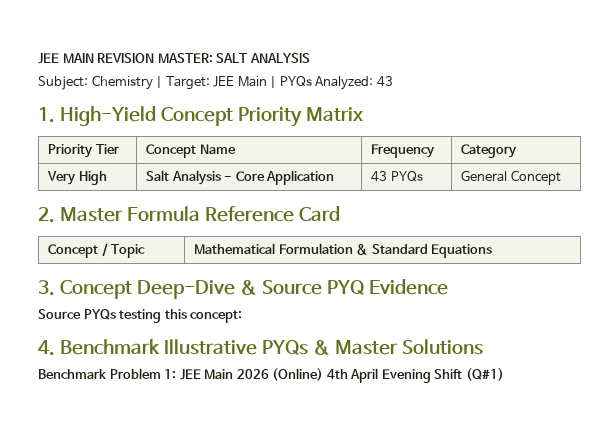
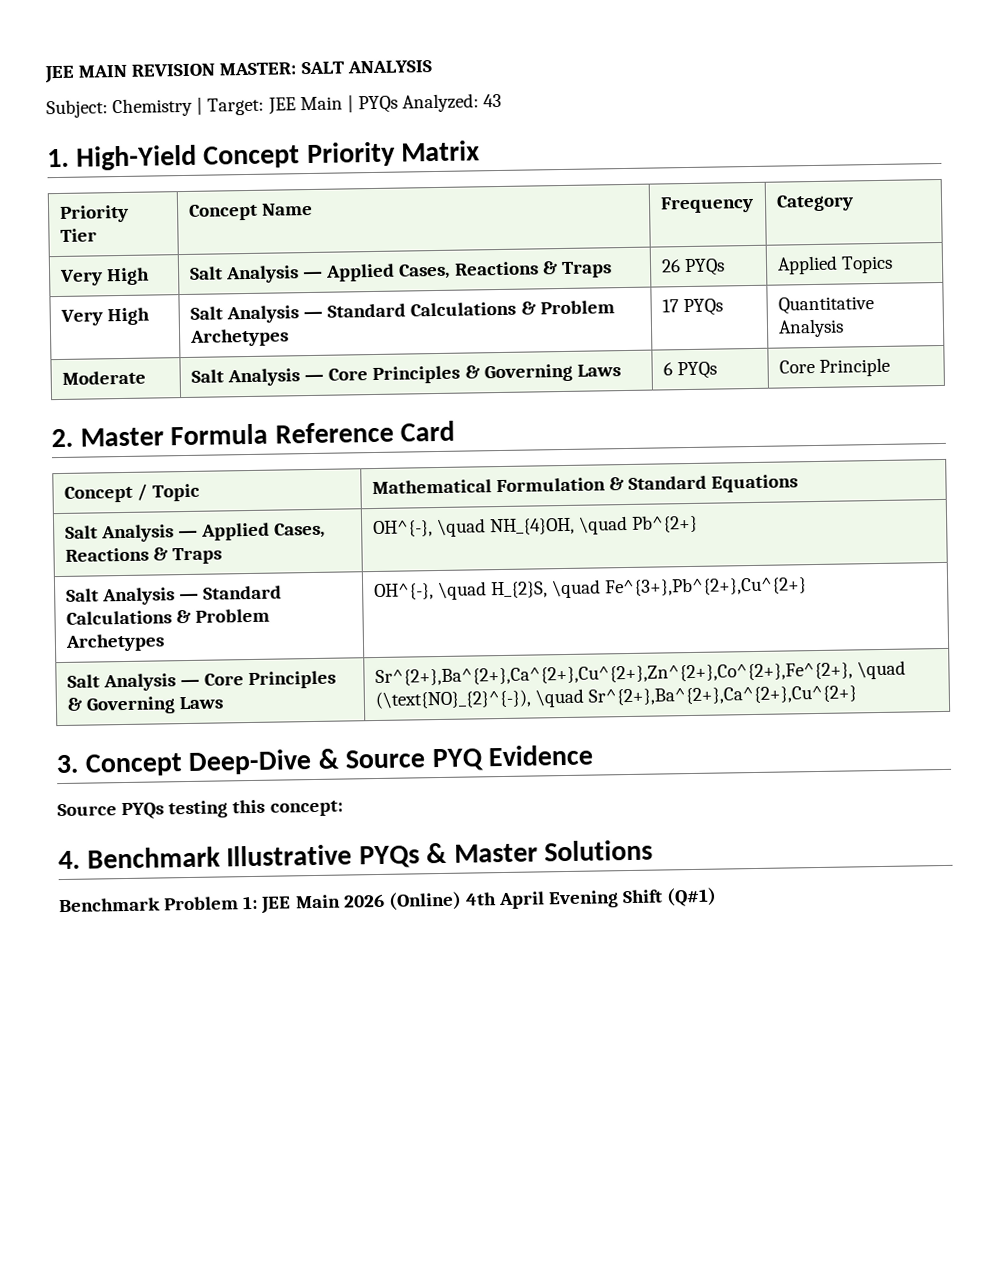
- Very High | Salt Analysis - Core Application | 43 PYQs | General Concept
+ Very High | Salt Analysis — Applied Cases, Reactions & Traps | 26 PYQs | Applied Topics
+ Very High | Salt Analysis — Standard Calculations & Problem Archetypes | 17 PYQs | Quantitative Analysis
+ Moderate | Salt Analysis — Core Principles & Governing Laws | 6 PYQs | Core Principle
+ Salt Analysis — Applied Cases, Reactions & Traps | OH^{-}, \quad NH_{4}OH, \quad Pb^{2+}
+ Salt Analysis — Standard Calculations & Problem Archetypes | OH^{-}, \quad H_{2}S, \quad Fe^{3+},Pb^{2+},Cu^{2+}
+ Salt Analysis — Core Principles & Governing Laws | Sr^{2+},Ba^{2+},Ca^{2+},Cu^{2+},Zn^{2+},Co^{2+},Fe^{2+}, \quad (\text{NO}_{2}^{-}), \quad Sr^{2+},Ba^{2+},Ca^{2+},Cu^{2+}

